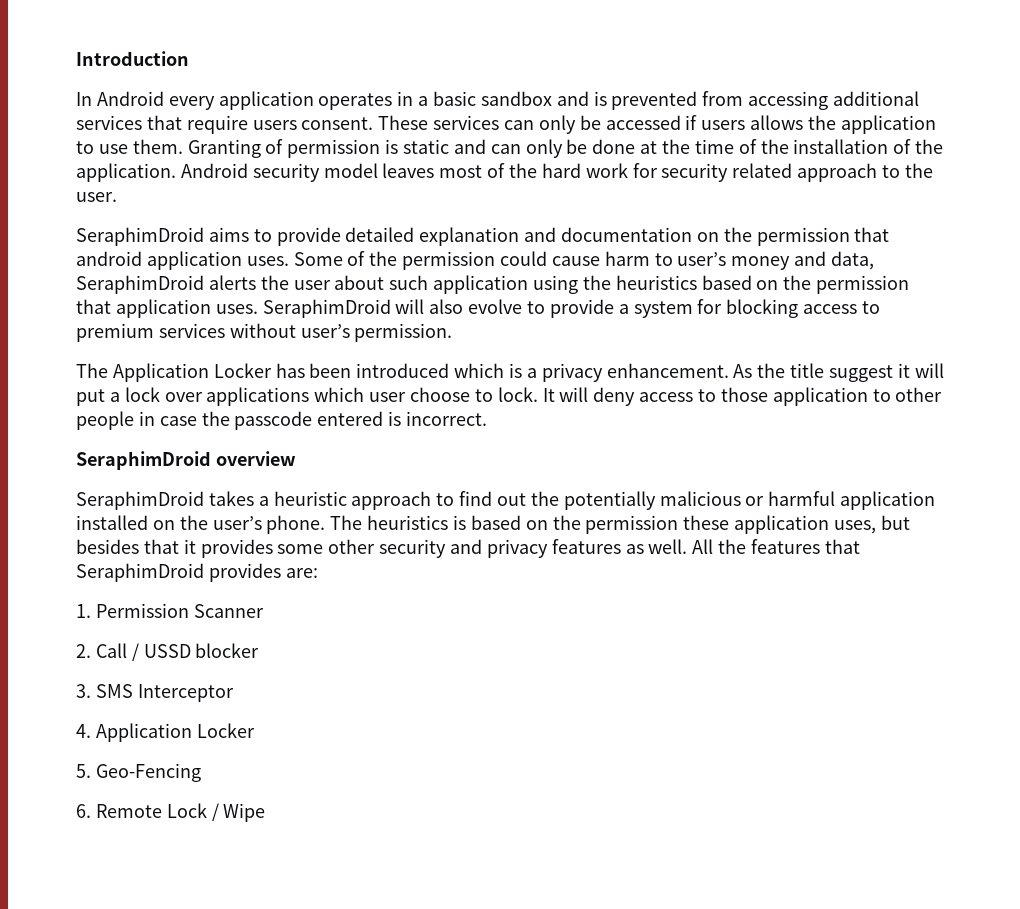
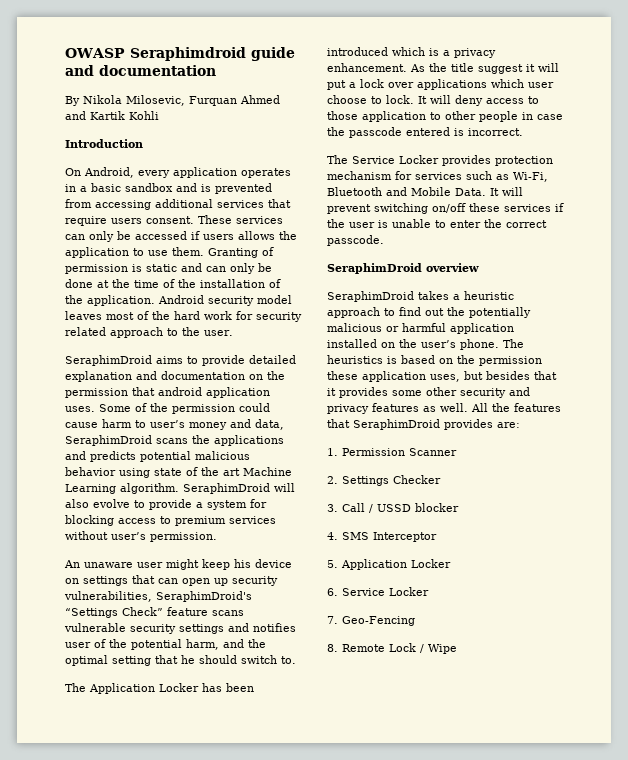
+ OWASP Seraphimdroid guide and documentation
+ By Nikola Milosevic, Furquan Ahmed and Kartik Kohli
- In Android every application operates in a basic sandbox and is prevented from accessing additional services that require users consent.
+ On Android, every application operates in a basic sandbox and is prevented from accessing additional services that require users consent.
- Some of the permission could cause harm to user’s money and data, SeraphimDroid alerts the user about such application using the heuristics based on the permission that application uses.
+ Some of the permission could cause harm to user’s money and data, SeraphimDroid scans the applications and predicts potential malicious behavior using state of the art Machine Learning algorithm.
+ An unaware user might keep his device on settings that can open up security vulnerabilities, SeraphimDroid's “Settings Check” feature scans vulnerable security settings and notifies user of the potential harm, and the optimal setting that he should switch to.
+ The Service Locker provides protection mechanism for services such as Wi-Fi, Bluetooth and Mobile Data. It will prevent switching on/off these services if the user is unable to enter the correct passcode.
- 2. Call / USSD blocker
+ 2. Settings Checker
+ 3. Call / USSD blocker
- 3. SMS Interceptor
+ 4. SMS Interceptor
- 4. Application Locker
+ 5. Application Locker
- 5. Geo-Fencing
+ 6. Service Locker
+ 7. Geo-Fencing
- 6. Remote Lock / Wipe
+ 8. Remote Lock / Wipe

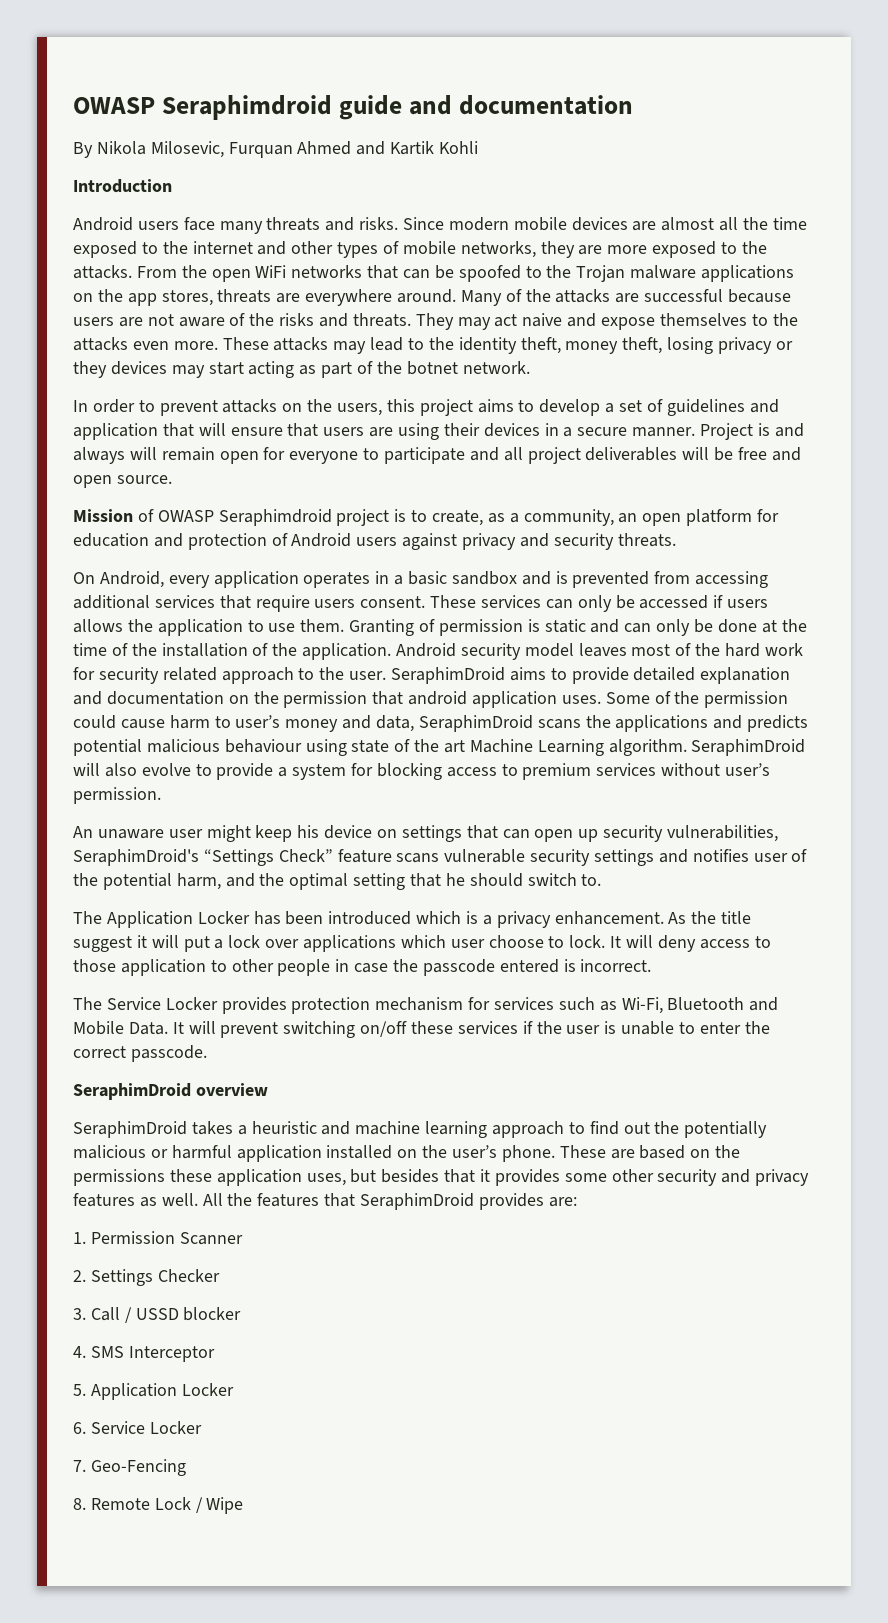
+ Android users face many threats and risks. Since modern mobile devices are almost all the time exposed to the internet and other types of mobile networks, they are more exposed to the attacks. From the open WiFi networks that can be spoofed to the Trojan malware applications on the app stores, threats are everywhere around. Many of the attacks are successful because users are not aware of the risks and threats. They may act naive and expose themselves to the attacks even more. These attacks may lead to the identity theft, money theft, losing privacy or they devices may start acting as part of the botnet network.
+ In order to prevent attacks on the users, this project aims to develop a set of guidelines and application that will ensure that users are using their devices in a secure manner. Project is and always will remain open for everyone to participate and all project deliverables will be free and open source.
+ Mission of OWASP Seraphimdroid project is to create, as a community, an open platform for education and protection of Android users against privacy and security threats.
- Android security model leaves most of the hard work for security related approach to the user.
- SeraphimDroid aims to provide detailed explanation and documentation on the permission that android application uses.
+ Android security model leaves most of the hard work for security related approach to the user. SeraphimDroid aims to provide detailed explanation and documentation on the permission that android application uses.
- Some of the permission could cause harm to user’s money and data, SeraphimDroid scans the applications and predicts potential malicious behavior using state of the art Machine Learning algorithm.
+ Some of the permission could cause harm to user’s money and data, SeraphimDroid scans the applications and predicts potential malicious behaviour using state of the art Machine Learning algorithm.
- SeraphimDroid takes a heuristic approach to find out the potentially malicious or harmful application installed on the user’s phone.
+ SeraphimDroid takes a heuristic and machine learning approach to find out the potentially malicious or harmful application installed on the user’s phone.
- The heuristics is based on the permission these application uses, but besides that it provides some other security and privacy features as well.
+ These are based on the permissions these application uses, but besides that it provides some other security and privacy features as well.

